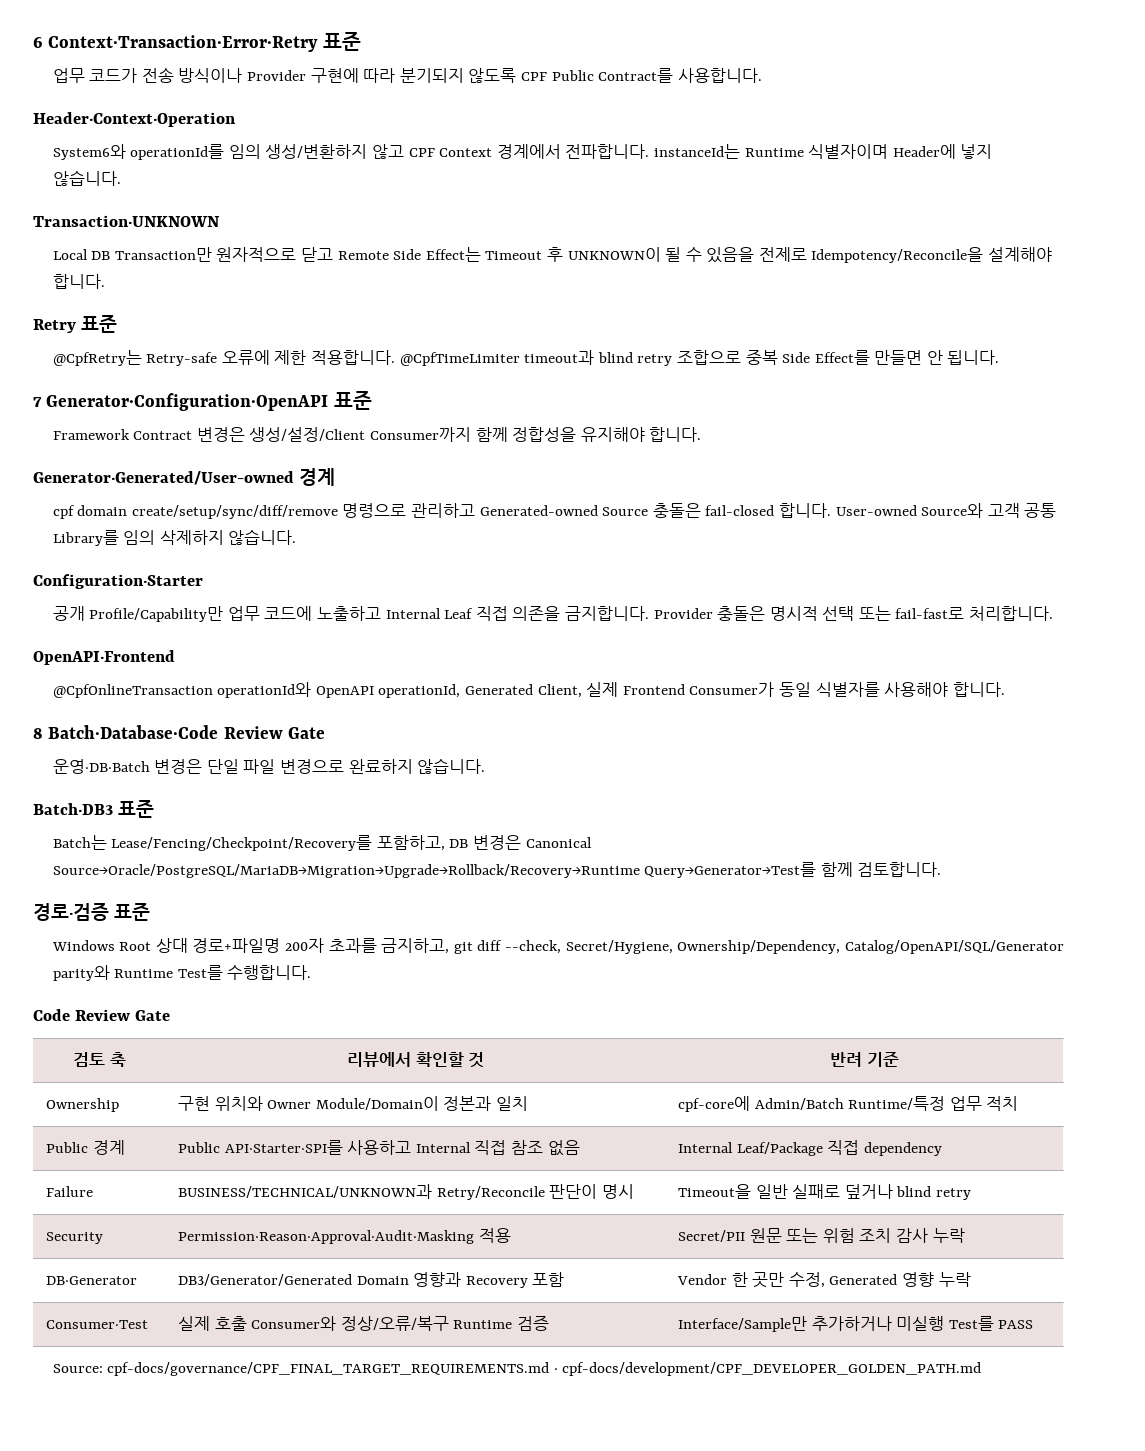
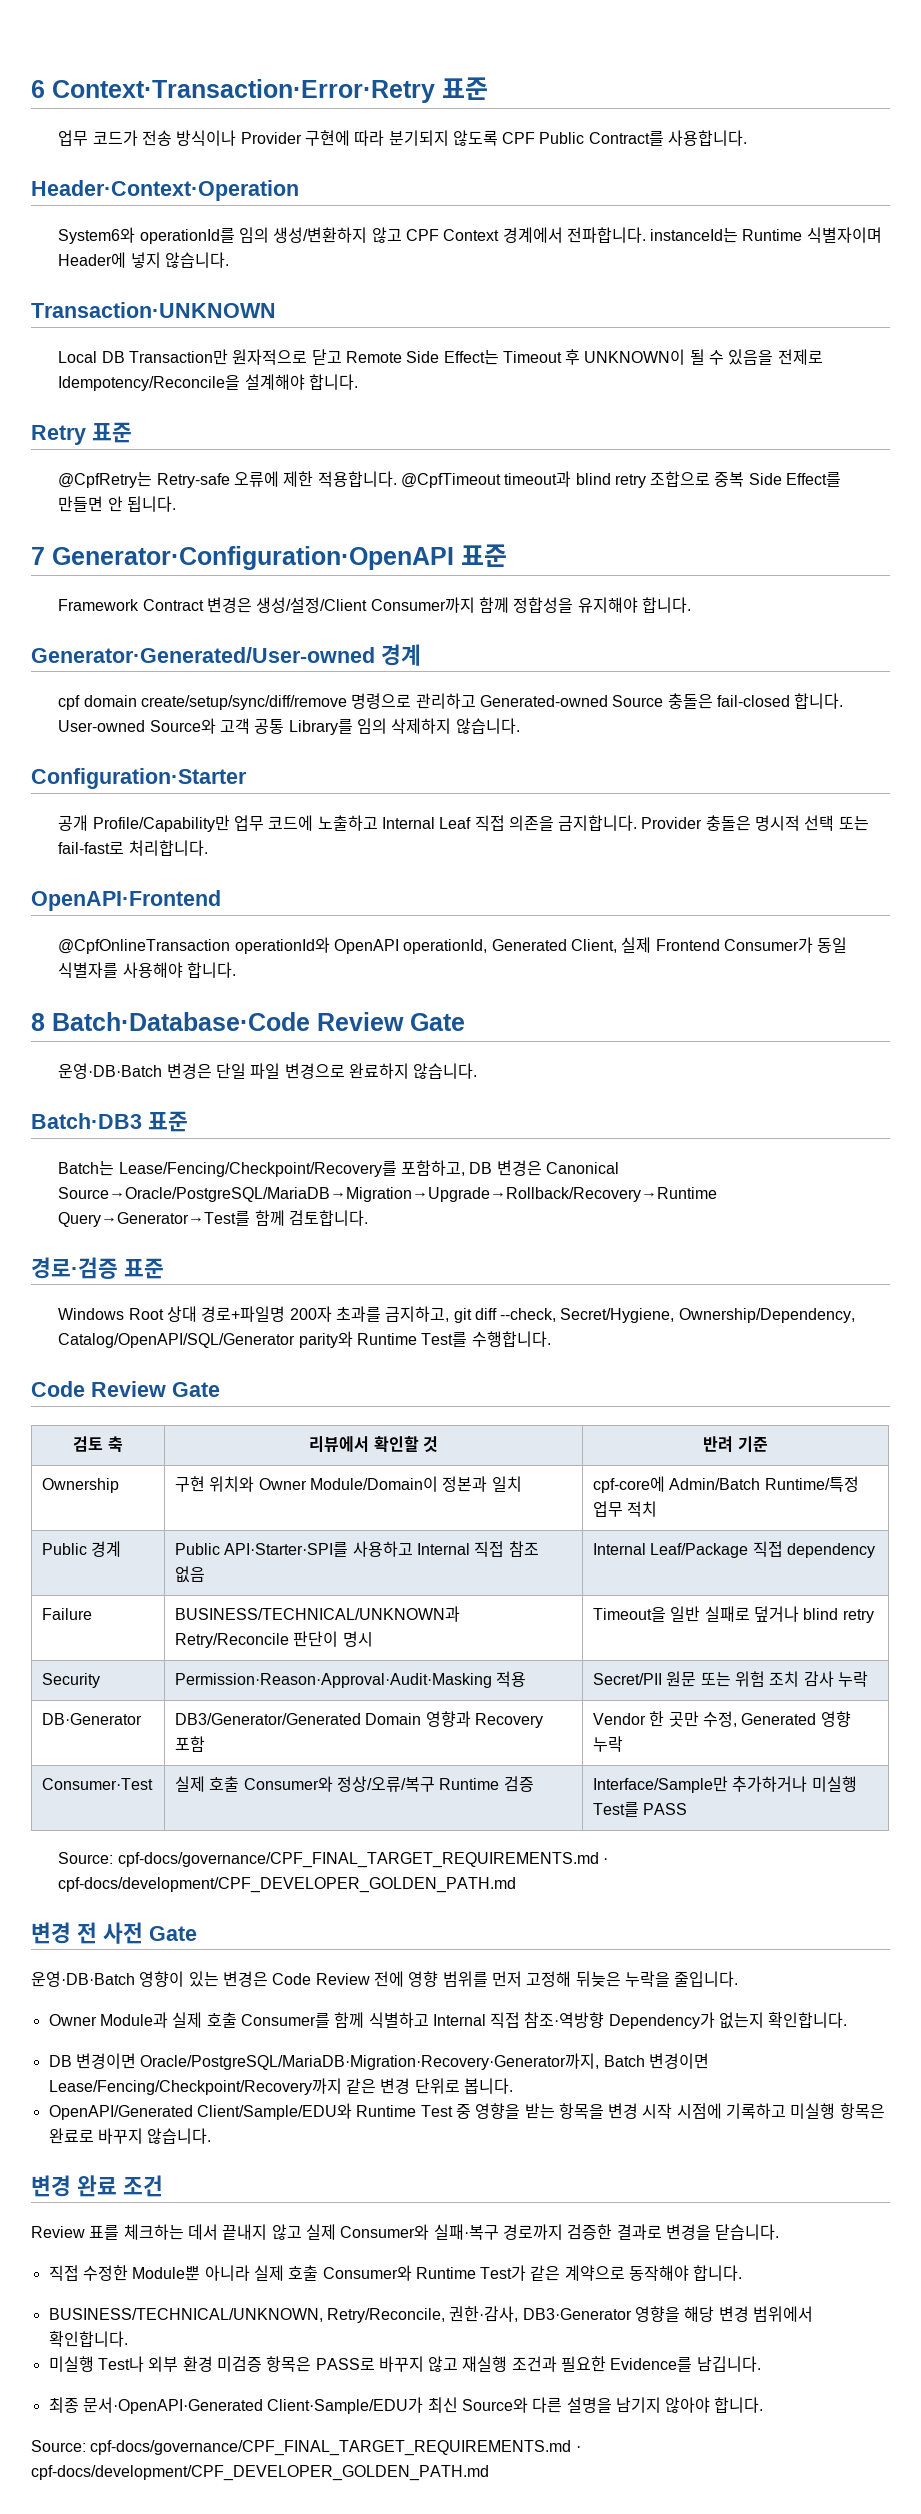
- @CpfTimeLimiter timeout과 blind retry 조합으로 중복 Side Effect를 만들면 안 됩니다.
+ @CpfTimeout timeout과 blind retry 조합으로 중복 Side Effect를 만들면 안 됩니다.
+ 변경 전 사전 Gate
+ 운영·DB·Batch 영향이 있는 변경은 Code Review 전에 영향 범위를 먼저 고정해 뒤늦은 누락을 줄입니다.
+ Owner Module과 실제 호출 Consumer를 함께 식별하고 Internal 직접 참조·역방향 Dependency가 없는지 확인합니다.
+ DB 변경이면 Oracle/PostgreSQL/MariaDB·Migration·Recovery·Generator까지, Batch 변경이면 Lease/Fencing/Checkpoint/Recovery까지 같은 변경 단위로 봅니다.
+ OpenAPI/Generated Client/Sample/EDU와 Runtime Test 중 영향을 받는 항목을 변경 시작 시점에 기록하고 미실행 항목은 완료로 바꾸지 않습니다.
+ 변경 완료 조건
+ Review 표를 체크하는 데서 끝내지 않고 실제 Consumer와 실패·복구 경로까지 검증한 결과로 변경을 닫습니다.
+ 직접 수정한 Module뿐 아니라 실제 호출 Consumer와 Runtime Test가 같은 계약으로 동작해야 합니다.
+ BUSINESS/TECHNICAL/UNKNOWN, Retry/Reconcile, 권한·감사, DB3·Generator 영향을 해당 변경 범위에서 확인합니다.
+ 미실행 Test나 외부 환경 미검증 항목은 PASS로 바꾸지 않고 재실행 조건과 필요한 Evidence를 남깁니다.
+ 최종 문서·OpenAPI·Generated Client·Sample/EDU가 최신 Source와 다른 설명을 남기지 않아야 합니다.
+ Source: cpf-docs/governance/CPF_FINAL_TARGET_REQUIREMENTS.md · cpf-docs/development/CPF_DEVELOPER_GOLDEN_PATH.md

